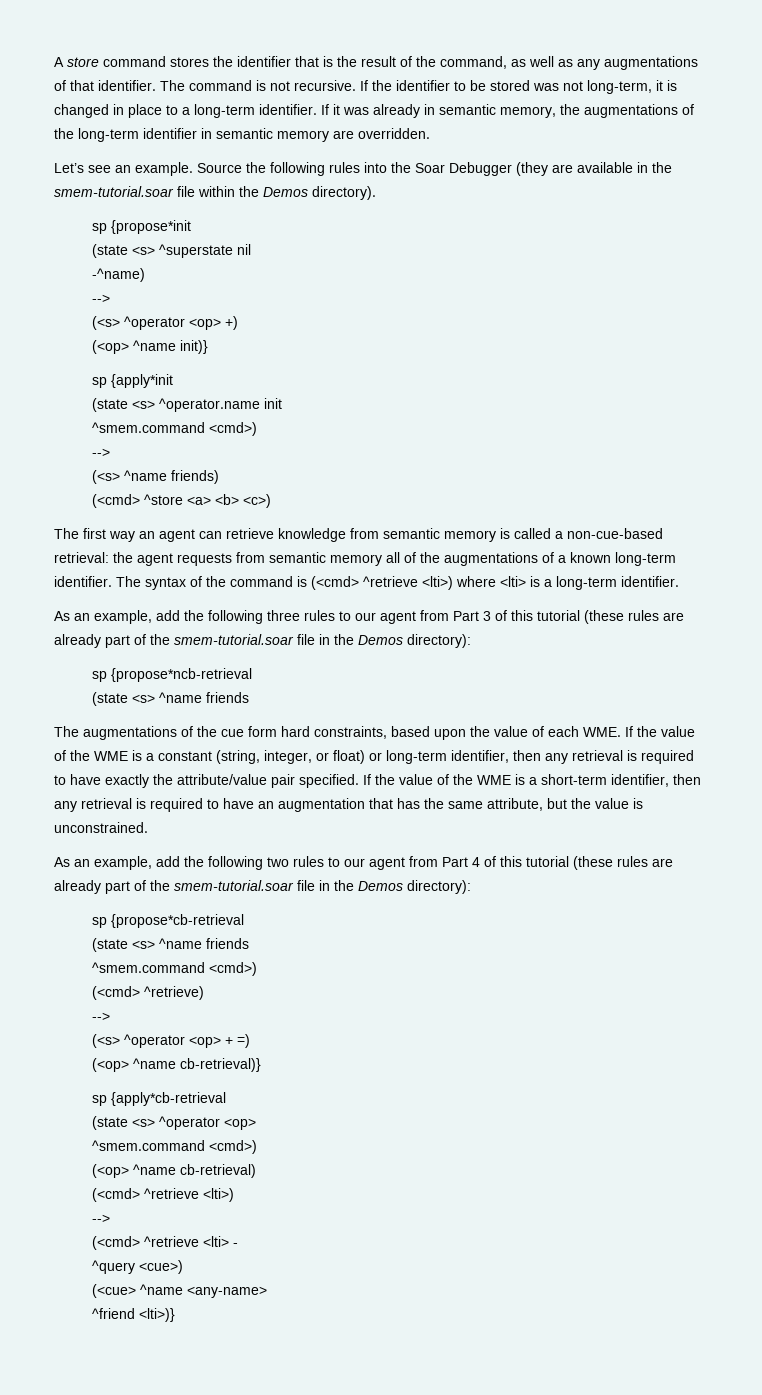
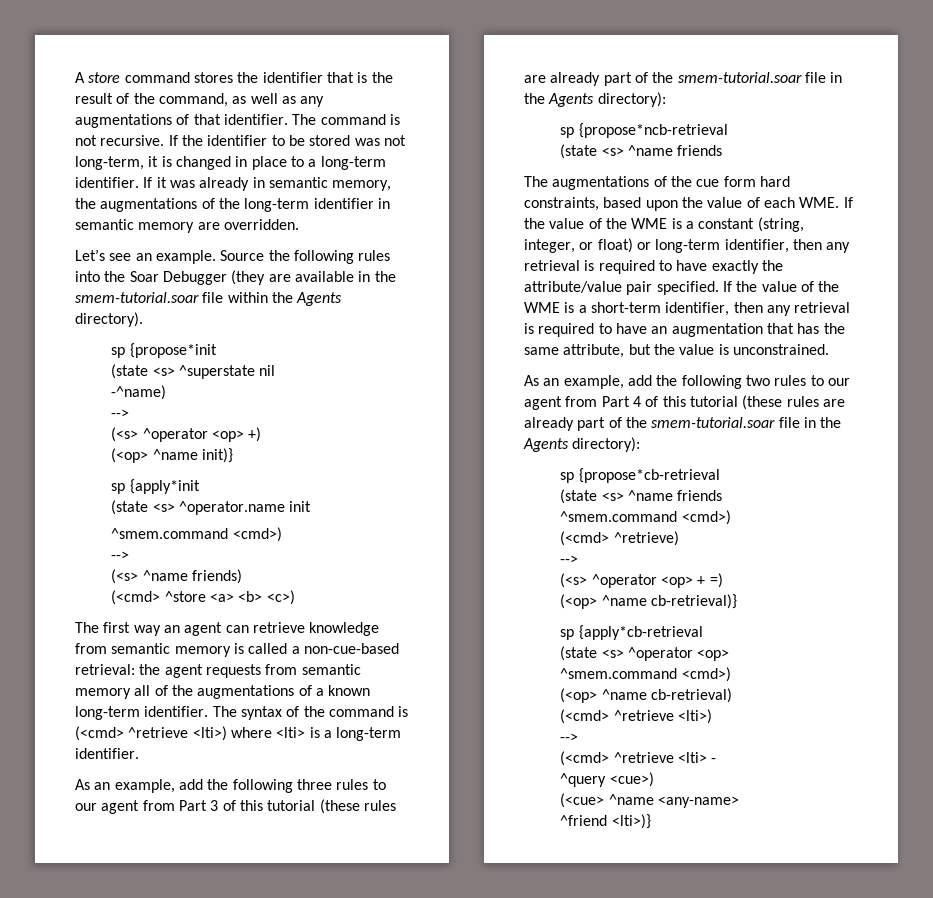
- Source the following rules into the Soar Debugger (they are available in the smem-tutorial.soar file within the Demos directory).
+ Source the following rules into the Soar Debugger (they are available in the smem-tutorial.soar file within the Agents directory).
- As an example, add the following three rules to our agent from Part 3 of this tutorial (these rules are already part of the smem-tutorial.soar file in the Demos directory):
+ As an example, add the following three rules to our agent from Part 3 of this tutorial (these rules are already part of the smem-tutorial.soar file in the Agents directory):
- As an example, add the following two rules to our agent from Part 4 of this tutorial (these rules are already part of the smem-tutorial.soar file in the Demos directory):
+ As an example, add the following two rules to our agent from Part 4 of this tutorial (these rules are already part of the smem-tutorial.soar file in the Agents directory):

